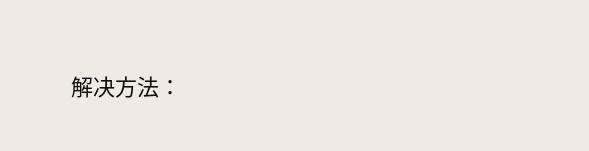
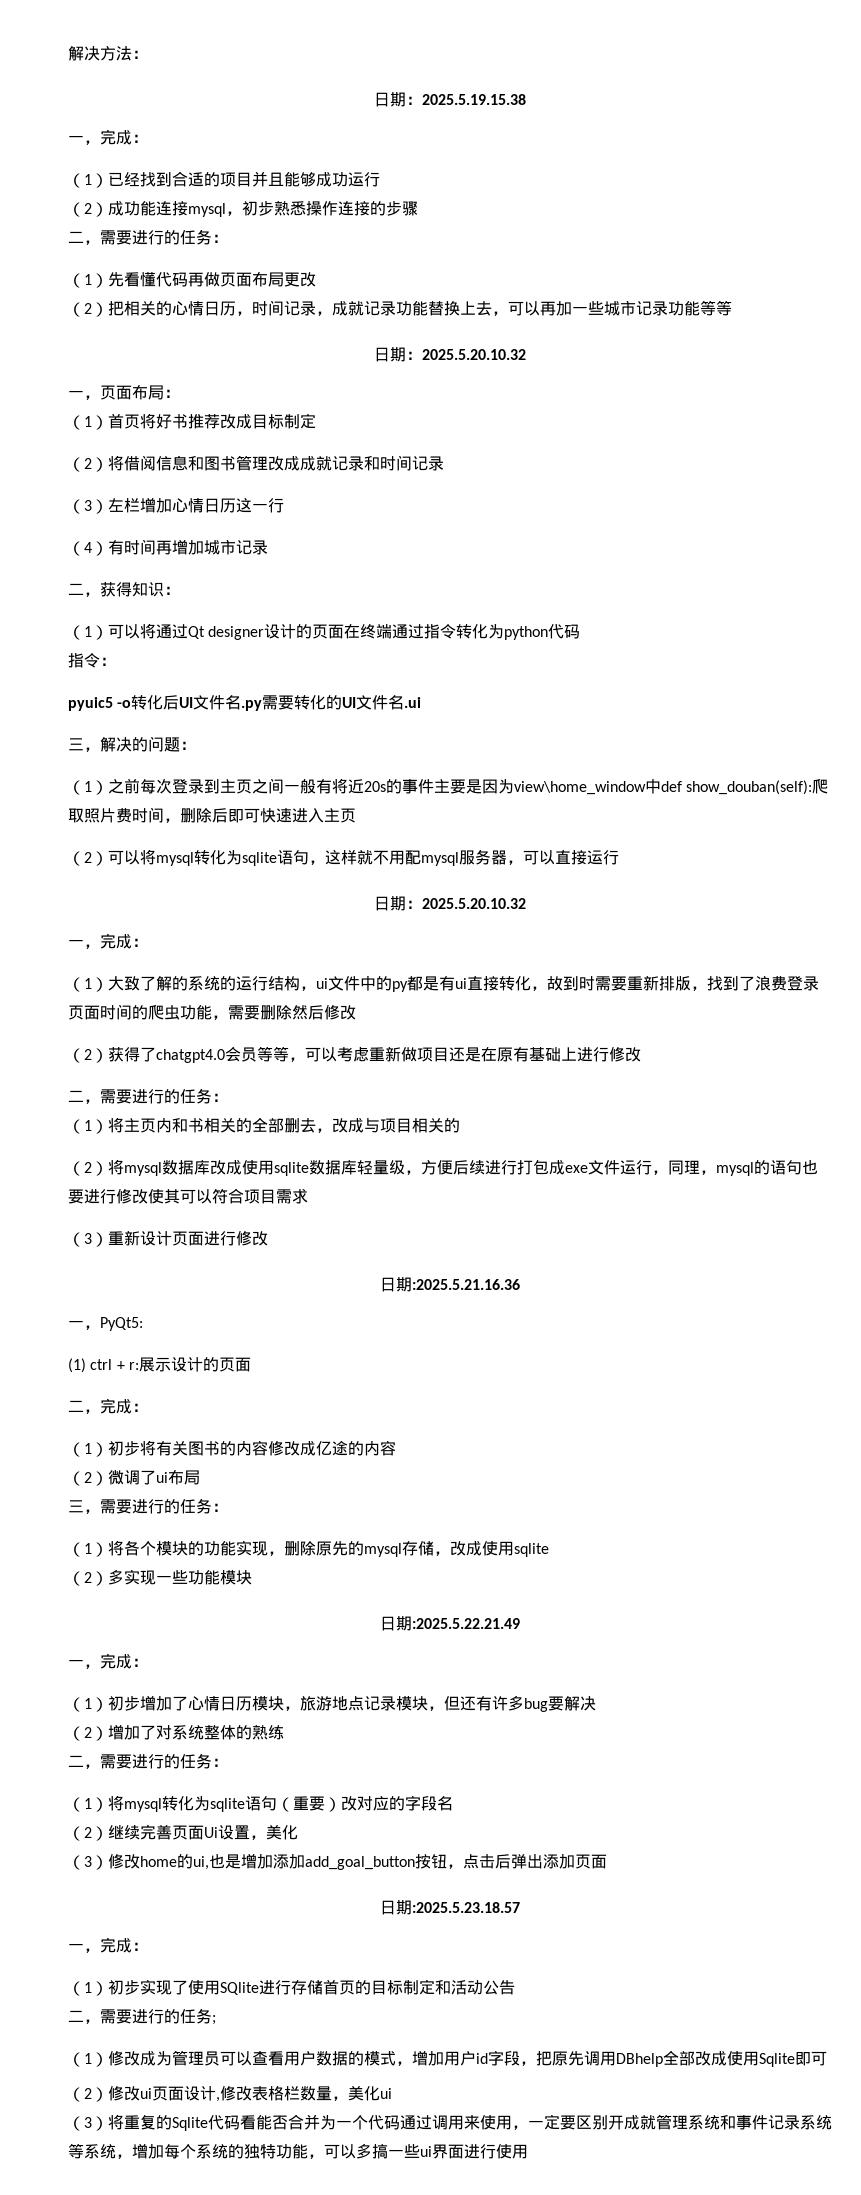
+ 日期：2025.5.19.15.38
+ 一，完成：
+ （1）已经找到合适的项目并且能够成功运行
+ （2）成功能连接mysql，初步熟悉操作连接的步骤
+ 二，需要进行的任务：
+ （1）先看懂代码再做页面布局更改
+ （2）把相关的心情日历，时间记录，成就记录功能替换上去，可以再加一些城市记录功能等等
+ 日期：2025.5.20.10.32
+ 一，页面布局：
+ （1）首页将好书推荐改成目标制定
+ （2）将借阅信息和图书管理改成成就记录和时间记录
+ （3）左栏增加心情日历这一行
+ （4）有时间再增加城市记录
+ 二，获得知识：
+ （1）可以将通过Qt designer设计的页面在终端通过指令转化为python代码
+ 指令：
+ pyuic5 -o转化后UI文件名.py需要转化的UI文件名.ui
+ 三，解决的问题：
+ （1）之前每次登录到主页之间一般有将近20s的事件主要是因为view\home_window中def show_douban(self):爬取照片费时间，删除后即可快速进入主页
+ （2）可以将mysql转化为sqlite语句，这样就不用配mysql服务器，可以直接运行
+ 日期：2025.5.20.10.32
+ 一，完成：
+ （1）大致了解的系统的运行结构，ui文件中的py都是有ui直接转化，故到时需要重新排版，找到了浪费登录页面时间的爬虫功能，需要删除然后修改
+ （2）获得了chatgpt4.0会员等等，可以考虑重新做项目还是在原有基础上进行修改
+ 二，需要进行的任务：
+ （1）将主页内和书相关的全部删去，改成与项目相关的
+ （2）将mysql数据库改成使用sqlite数据库轻量级，方便后续进行打包成exe文件运行，同理，mysql的语句也要进行修改使其可以符合项目需求
+ （3）重新设计页面进行修改
+ 日期:2025.5.21.16.36
+ 一，PyQt5:
+ (1) ctrl + r:展示设计的页面
+ 二，完成：
+ （1）初步将有关图书的内容修改成亿途的内容
+ （2）微调了ui布局
+ 三，需要进行的任务：
+ （1）将各个模块的功能实现，删除原先的mysql存储，改成使用sqlite
+ （2）多实现一些功能模块
+ 日期:2025.5.22.21.49
+ 一，完成：
+ （1）初步增加了心情日历模块，旅游地点记录模块，但还有许多bug要解决
+ （2）增加了对系统整体的熟练
+ 二，需要进行的任务：
+ （1）将mysql转化为sqlite语句（重要）改对应的字段名
+ （2）继续完善页面Ui设置，美化
+ （3）修改home的ui,也是增加添加add_goal_button按钮，点击后弹出添加页面
+ 日期:2025.5.23.18.57
+ 一，完成：
+ （1）初步实现了使用SQlite进行存储首页的目标制定和活动公告
+ 二，需要进行的任务;
+ （1）修改成为管理员可以查看用户数据的模式，增加用户id字段，把原先调用DBhelp全部改成使用Sqlite即可
+ （2）修改ui页面设计,修改表格栏数量，美化ui
+ （3）将重复的Sqlite代码看能否合并为一个代码通过调用来使用，一定要区别开成就管理系统和事件记录系统等系统，增加每个系统的独特功能，可以多搞一些ui界面进行使用

